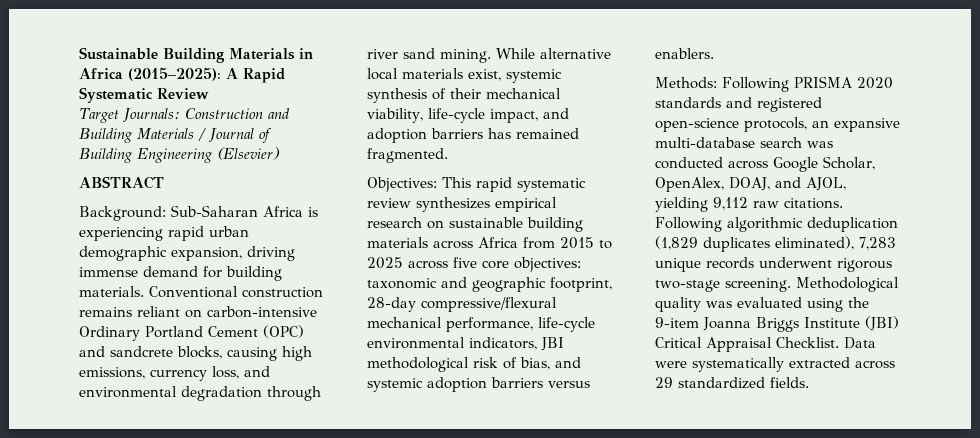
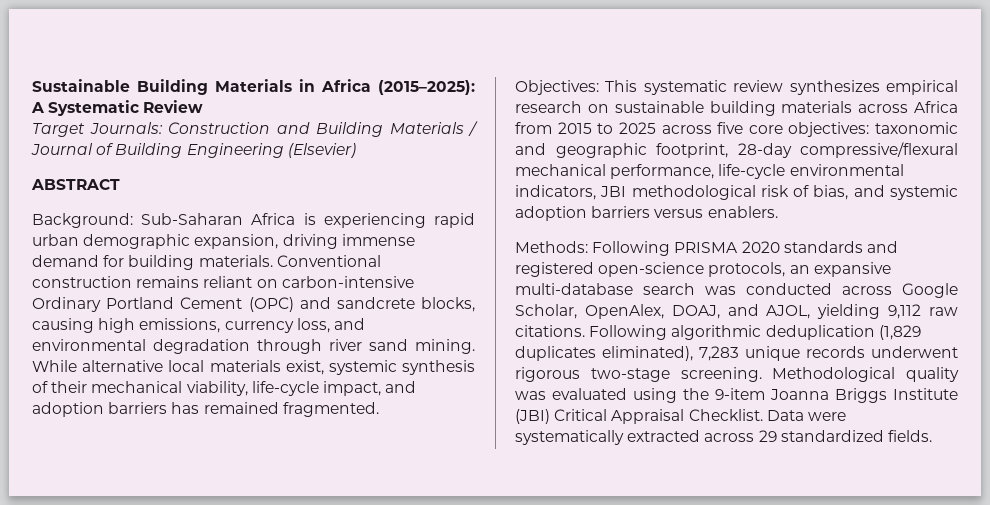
- Sustainable Building Materials in Africa (2015–2025): A Rapid Systematic Review
+ Sustainable Building Materials in Africa (2015–2025): A Systematic Review
- Objectives: This rapid systematic review synthesizes empirical research on sustainable building materials across Africa from 2015 to 2025 across five core objectives: taxonomic and geographic footprint, 28-day compressive/flexural mechanical performance, life-cycle environmental indicators, JBI methodological risk of bias, and systemic adoption barriers versus enablers.
+ Objectives: This systematic review synthesizes empirical research on sustainable building materials across Africa from 2015 to 2025 across five core objectives: taxonomic and geographic footprint, 28-day compressive/flexural mechanical performance, life-cycle environmental indicators, JBI methodological risk of bias, and systemic adoption barriers versus enablers.

